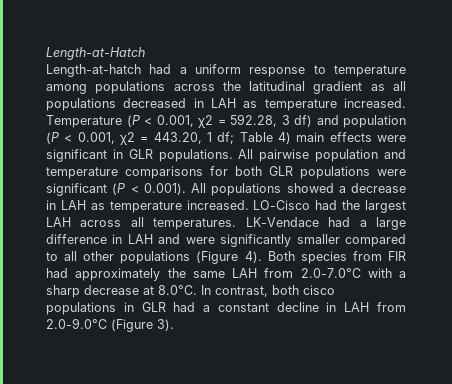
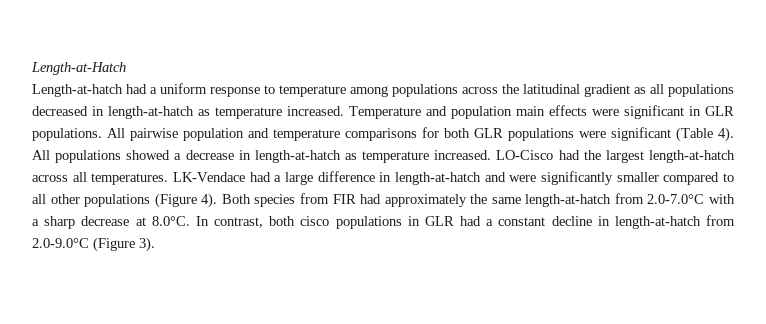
- Length-at-hatch had a uniform response to temperature among populations across the latitudinal gradient as all populations decreased in LAH as temperature increased.
+ Length-at-hatch had a uniform response to temperature among populations across the latitudinal gradient as all populations decreased in length-at-hatch as temperature increased.
- Temperature (P < 0.001, χ2 = 592.28, 3 df) and population (P < 0.001, χ2 = 443.20, 1 df; Table 4) main effects were significant in GLR populations.
+ Temperature and population main effects were significant in GLR populations.
- All pairwise population and temperature comparisons for both GLR populations were significant (P < 0.001). All populations showed a decrease in LAH as temperature increased.
+ All pairwise population and temperature comparisons for both GLR populations were significant (Table 4). All populations showed a decrease in length-at-hatch as temperature increased.
- LO-Cisco had the largest LAH across all temperatures.
+ LO-Cisco had the largest length-at-hatch across all temperatures.
- LK-Vendace had a large difference in LAH and were significantly smaller compared to all other populations (Figure 4).
+ LK-Vendace had a large difference in length-at-hatch and were significantly smaller compared to all other populations (Figure 4).
- Both species from FIR had approximately the same LAH from 2.0-7.0°C with a sharp decrease at 8.0°C. In contrast, both cisco populations in GLR had a constant decline in LAH from 2.0-9.0°C (Figure 3).
+ Both species from FIR had approximately the same length-at-hatch from 2.0-7.0°C with a sharp decrease at 8.0°C. In contrast, both cisco populations in GLR had a constant decline in length-at-hatch from 2.0-9.0°C (Figure 3).

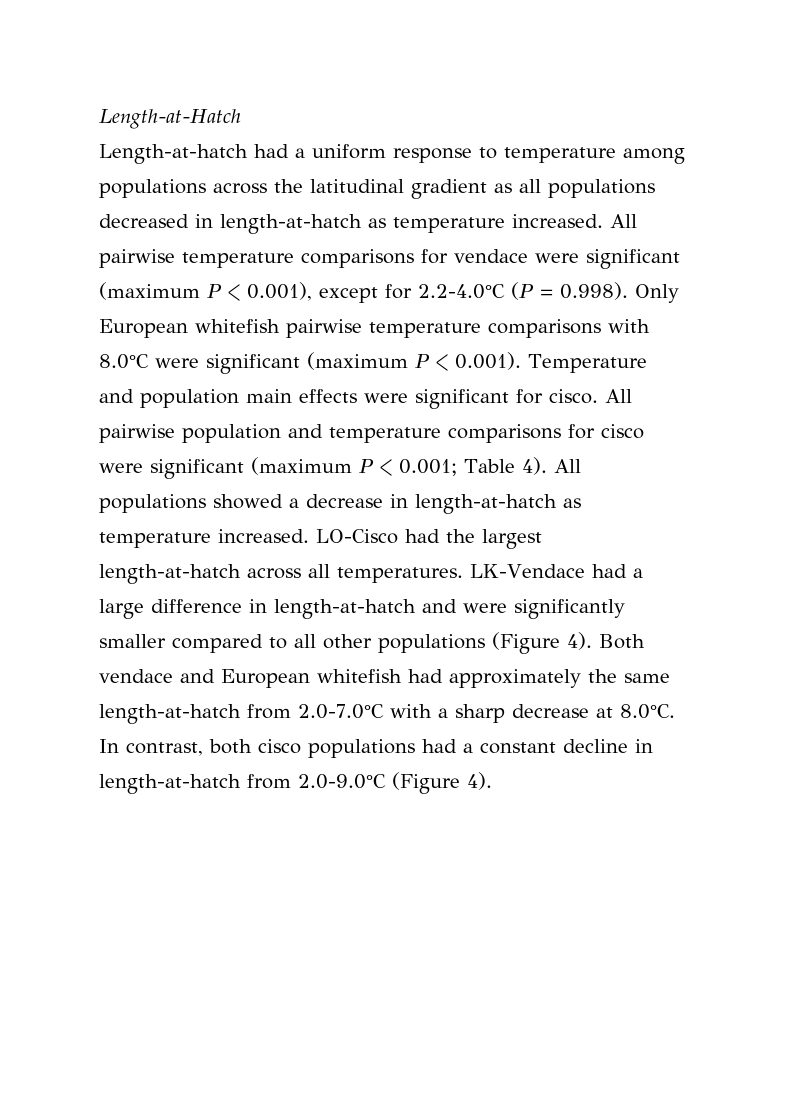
- Temperature and population main effects were significant in GLR populations.
+ All pairwise temperature comparisons for vendace were significant (maximum P < 0.001), except for 2.2-4.0°C (P = 0.998). Only European whitefish pairwise temperature comparisons with 8.0°C were significant (maximum P < 0.001). Temperature and population main effects were significant for cisco.
- All pairwise population and temperature comparisons for both GLR populations were significant (Table 4).
+ All pairwise population and temperature comparisons for cisco were significant (maximum P < 0.001; Table 4).
- Both species from FIR had approximately the same length-at-hatch from 2.0-7.0°C with a sharp decrease at 8.0°C. In contrast, both cisco populations in GLR had a constant decline in length-at-hatch from 2.0-9.0°C (Figure 3).
+ Both vendace and European whitefish had approximately the same length-at-hatch from 2.0-7.0°C with a sharp decrease at 8.0°C. In contrast, both cisco populations had a constant decline in length-at-hatch from 2.0-9.0°C (Figure 4).

